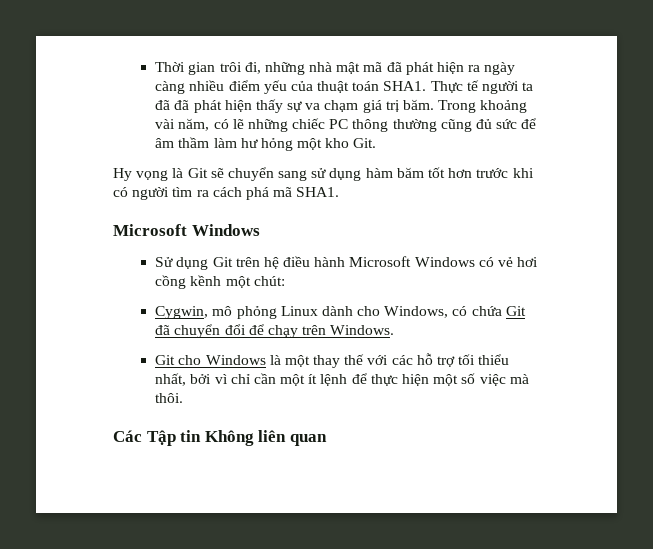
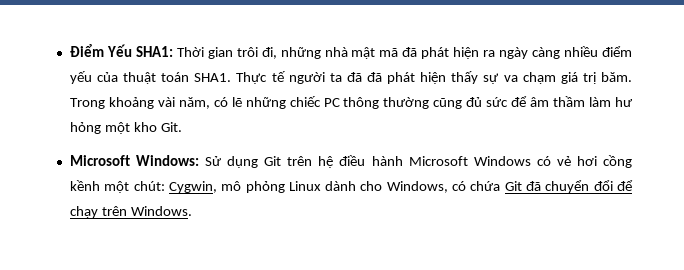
- Thời gian trôi đi, những nhà mật mã đã phát hiện ra ngày càng nhiều điểm yếu của thuật toán SHA1.
+ Điểm Yếu SHA1: Thời gian trôi đi, những nhà mật mã đã phát hiện ra ngày càng nhiều điểm yếu của thuật toán SHA1.
- Hy vọng là Git sẽ chuyển sang sử dụng hàm băm tốt hơn trước khi có người tìm ra cách phá mã SHA1.
- Microsoft Windows
- Sử dụng Git trên hệ điều hành Microsoft Windows có vẻ hơi cồng kềnh một chút:
- Cygwin, mô phỏng Linux dành cho Windows, có chứa Git đã chuyển đổi để chạy trên Windows.
+ Microsoft Windows: Sử dụng Git trên hệ điều hành Microsoft Windows có vẻ hơi cồng kềnh một chút: Cygwin, mô phỏng Linux dành cho Windows, có chứa Git đã chuyển đổi để chạy trên Windows.
- Git cho Windows là một thay thế với các hỗ trợ tối thiểu nhất, bởi vì chỉ cần một ít lệnh để thực hiện một số việc mà thôi.
- Các Tập tin Không liên quan

